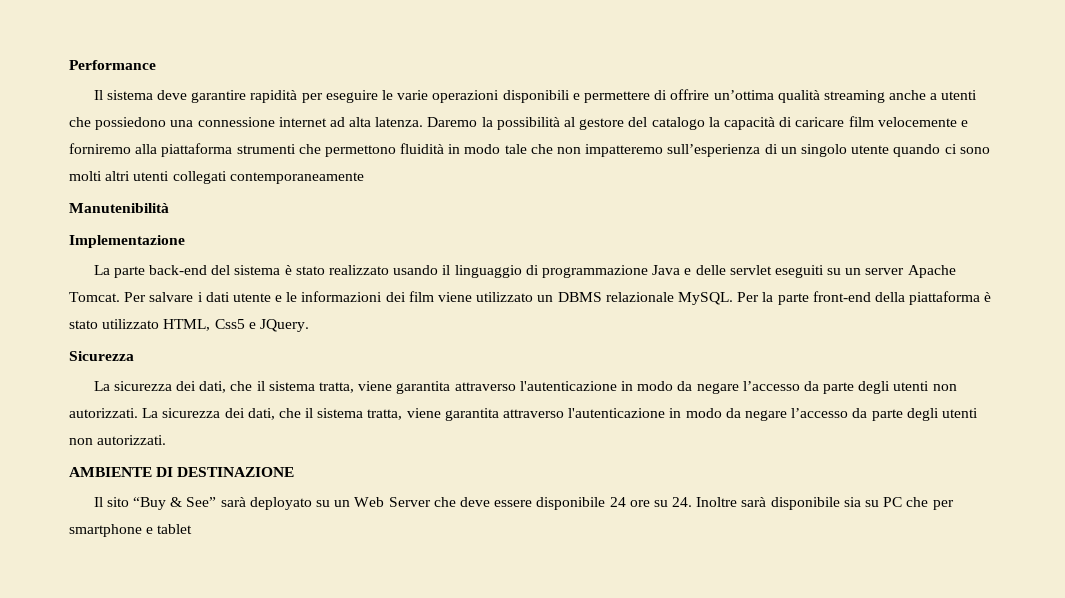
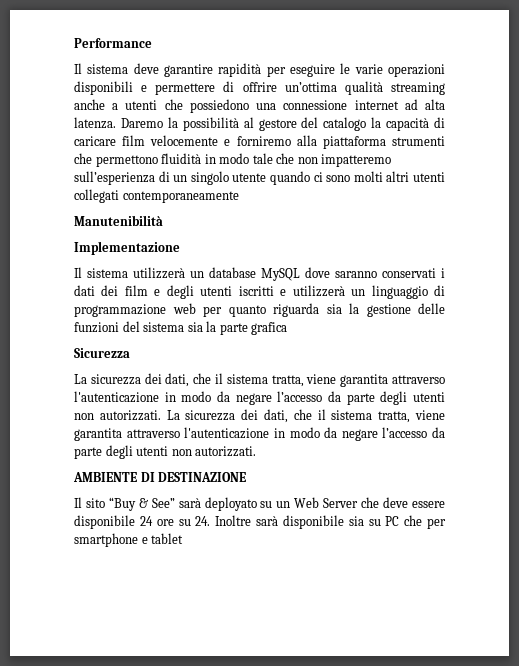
- La parte back-end del sistema è stato realizzato usando il linguaggio di programmazione Java e delle servlet eseguiti su un server Apache Tomcat. Per salvare i dati utente e le informazioni dei film viene utilizzato un DBMS relazionale MySQL. Per la parte front-end della piattaforma è stato utilizzato HTML, Css5 e JQuery.
+ Il sistema utilizzerà un database MySQL dove saranno conservati i dati dei film e degli utenti iscritti e utilizzerà un linguaggio di programmazione web per quanto riguarda sia la gestione delle funzioni del sistema sia la parte grafica

